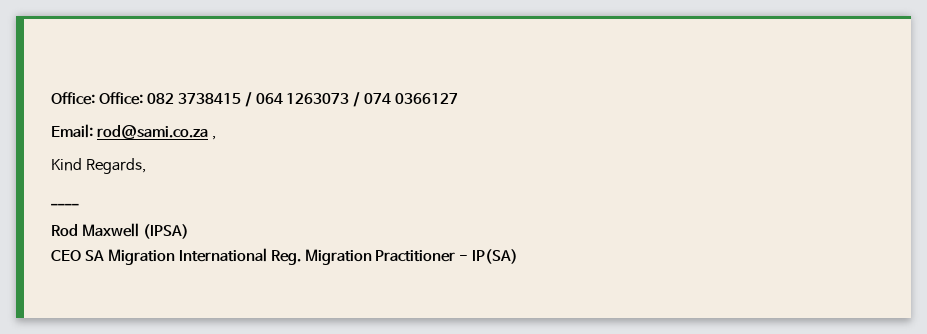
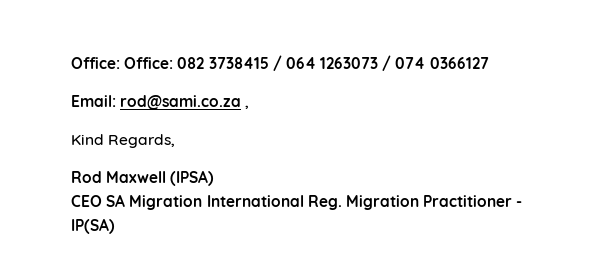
- ____

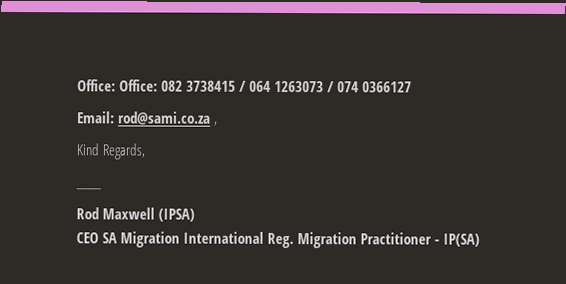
+ ____

